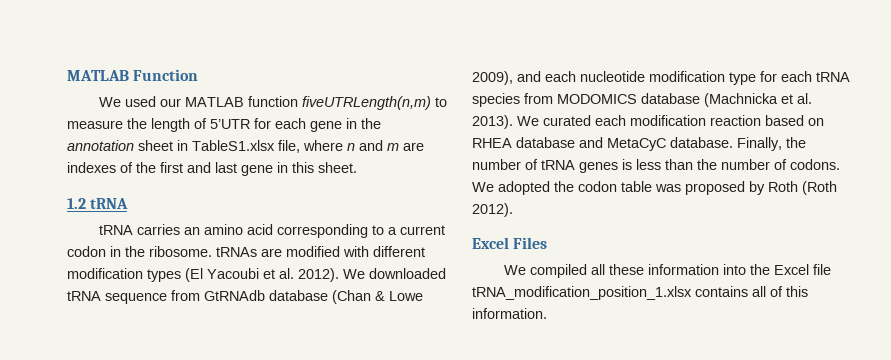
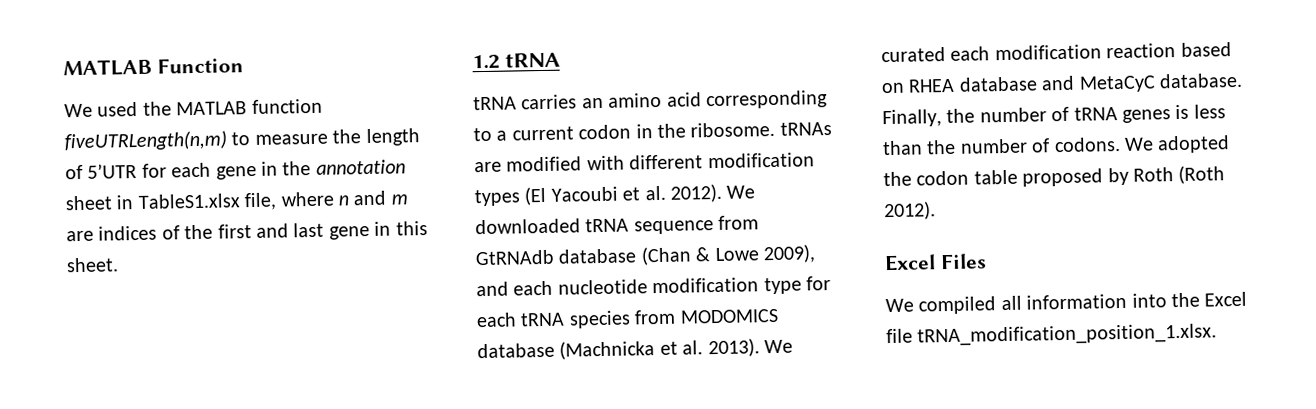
- We used our MATLAB function fiveUTRLength(n,m) to measure the length of 5’UTR for each gene in the annotation sheet in TableS1.xlsx file, where n and m are indexes of the first and last gene in this sheet.
+ We used the MATLAB function fiveUTRLength(n,m) to measure the length of 5’UTR for each gene in the annotation sheet in TableS1.xlsx file, where n and m are indices of the first and last gene in this sheet.
- We adopted the codon table was proposed by Roth (Roth 2012).
+ We adopted the codon table proposed by Roth (Roth 2012).
- We compiled all these information into the Excel file tRNA_modification_position_1.xlsx contains all of this information.
+ We compiled all information into the Excel file tRNA_modification_position_1.xlsx.

